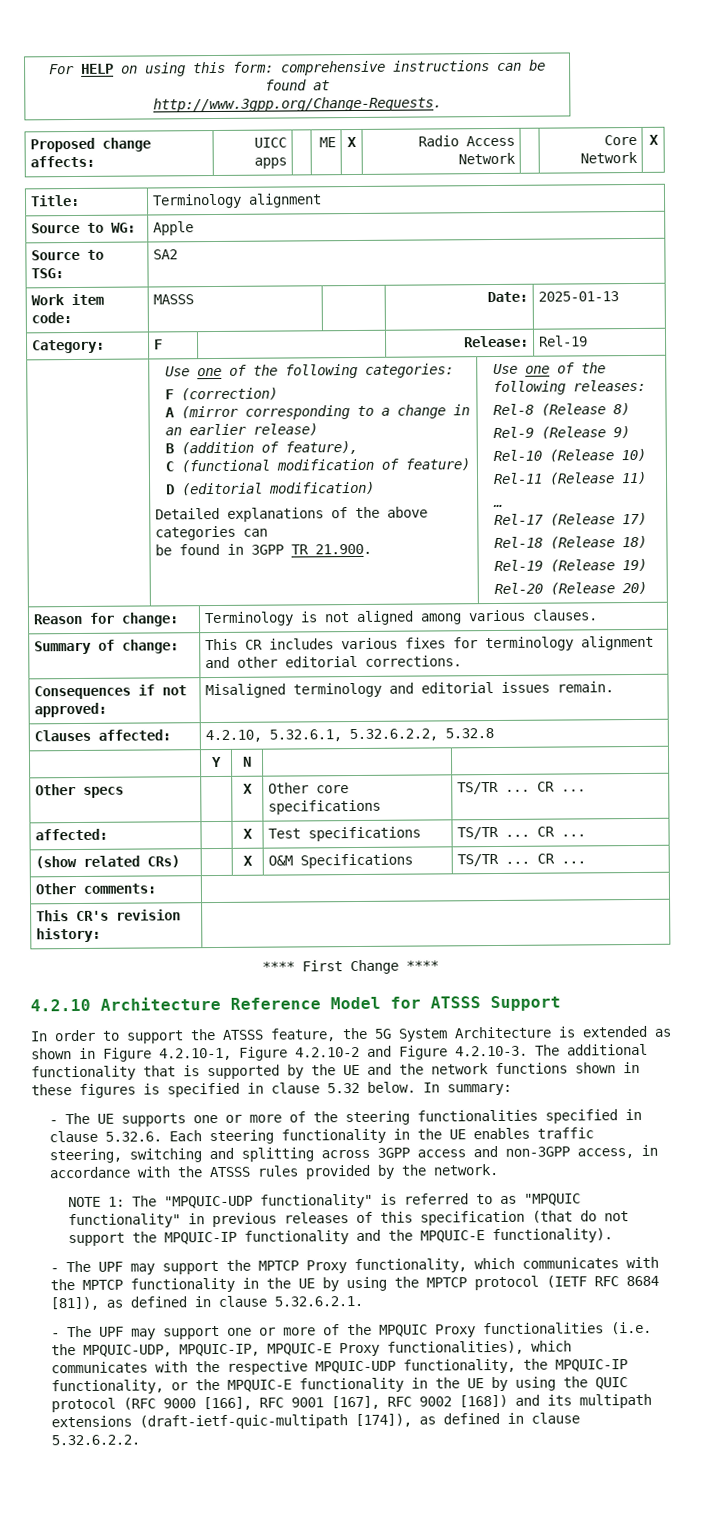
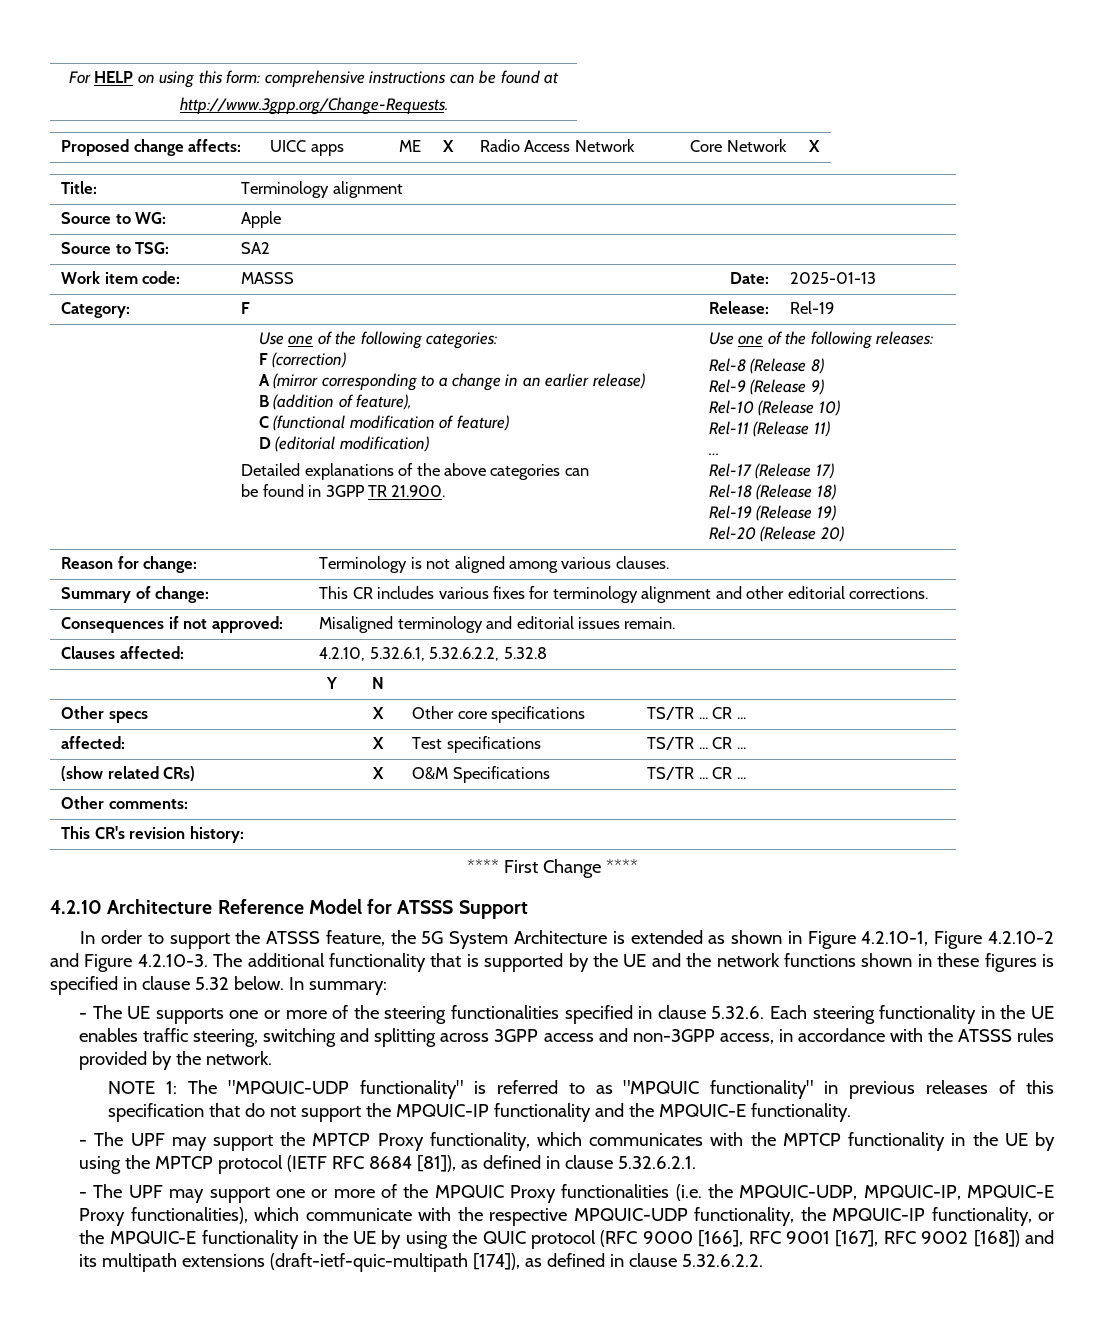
- NOTE 1: The "MPQUIC-UDP functionality" is referred to as "MPQUIC functionality" in previous releases of this specification (that do not support the MPQUIC-IP functionality and the MPQUIC-E functionality).
+ NOTE 1: The "MPQUIC-UDP functionality" is referred to as "MPQUIC functionality" in previous releases of this specification that do not support the MPQUIC-IP functionality and the MPQUIC-E functionality.
- - The UPF may support one or more of the MPQUIC Proxy functionalities (i.e. the MPQUIC-UDP, MPQUIC-IP, MPQUIC-E Proxy functionalities), which communicates with the respective MPQUIC-UDP functionality, the MPQUIC-IP functionality, or the MPQUIC-E functionality in the UE by using the QUIC protocol (RFC 9000 [166], RFC 9001 [167], RFC 9002 [168]) and its multipath extensions (draft-ietf-quic-multipath [174]), as defined in clause 5.32.6.2.2.
+ - The UPF may support one or more of the MPQUIC Proxy functionalities (i.e. the MPQUIC-UDP, MPQUIC-IP, MPQUIC-E Proxy functionalities), which communicate with the respective MPQUIC-UDP functionality, the MPQUIC-IP functionality, or the MPQUIC-E functionality in the UE by using the QUIC protocol (RFC 9000 [166], RFC 9001 [167], RFC 9002 [168]) and its multipath extensions (draft-ietf-quic-multipath [174]), as defined in clause 5.32.6.2.2.

